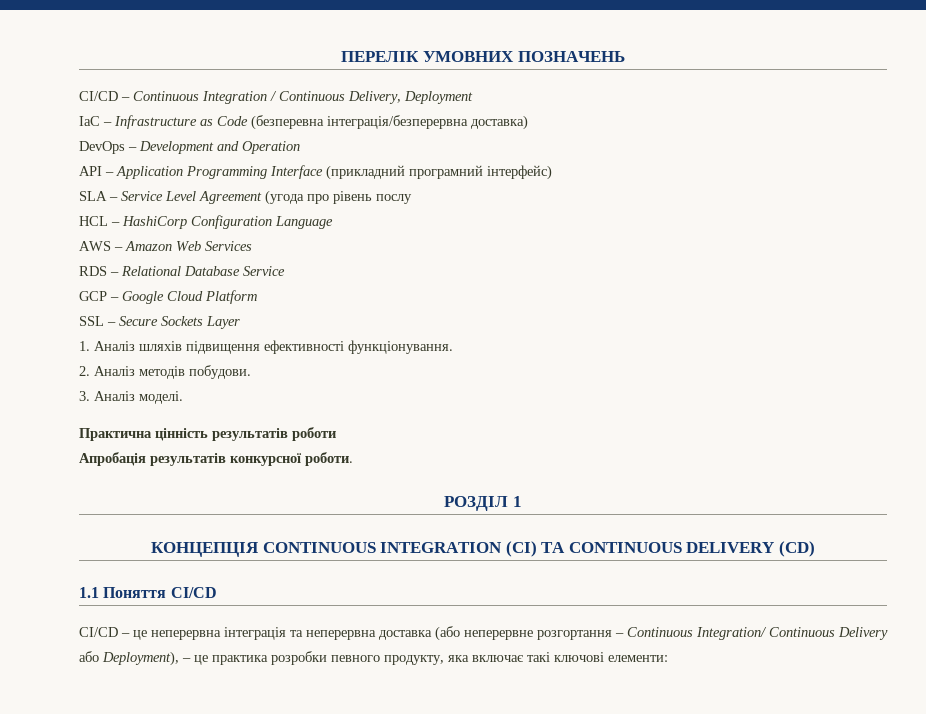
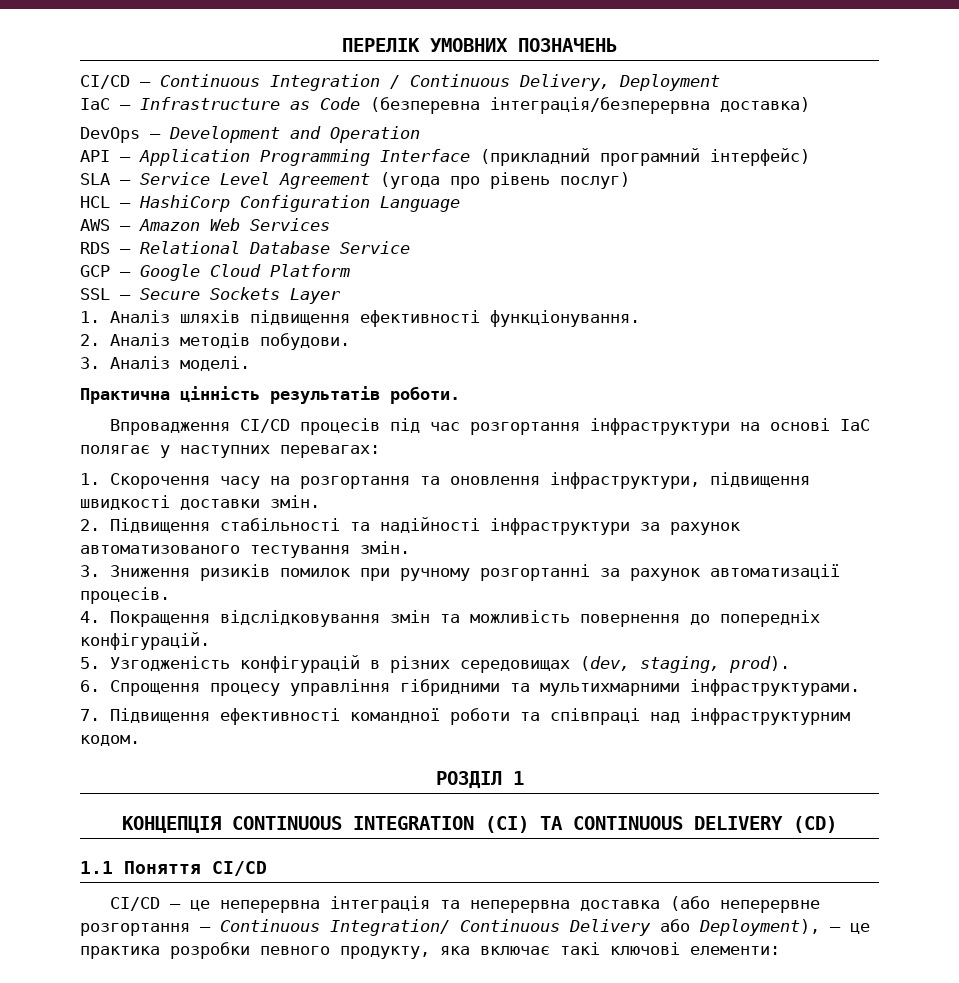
- SLA – Service Level Agreement (угода про рівень послу
+ SLA – Service Level Agreement (угода про рівень послуг)
- Практична цінність результатів роботи
- Апробація результатів конкурсної роботи.
+ Практична цінність результатів роботи.
+ Впровадження CI/CD процесів під час розгортання інфраструктури на основі IaC полягає у наступних перевагах:
+ 1. Скорочення часу на розгортання та оновлення інфраструктури, підвищення швидкості доставки змін.
+ 2. Підвищення стабільності та надійності інфраструктури за рахунок автоматизованого тестування змін.
+ 3. Зниження ризиків помилок при ручному розгортанні за рахунок автоматизації процесів.
+ 4. Покращення відслідковування змін та можливість повернення до попередніх конфігурацій.
+ 5. Узгодженість конфігурацій в різних середовищах (dev, staging, prod).
+ 6. Спрощення процесу управління гібридними та мультихмарними інфраструктурами.
+ 7. Підвищення ефективності командної роботи та співпраці над інфраструктурним кодом.

